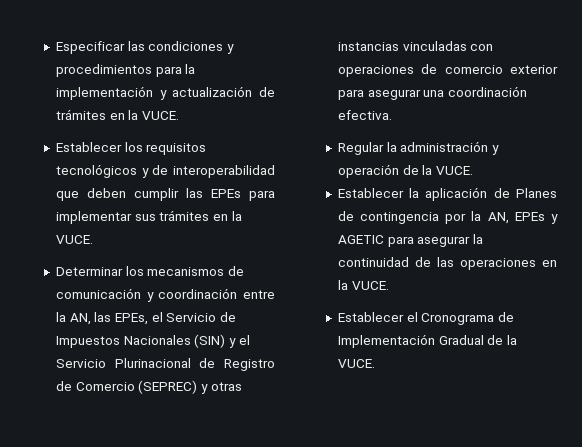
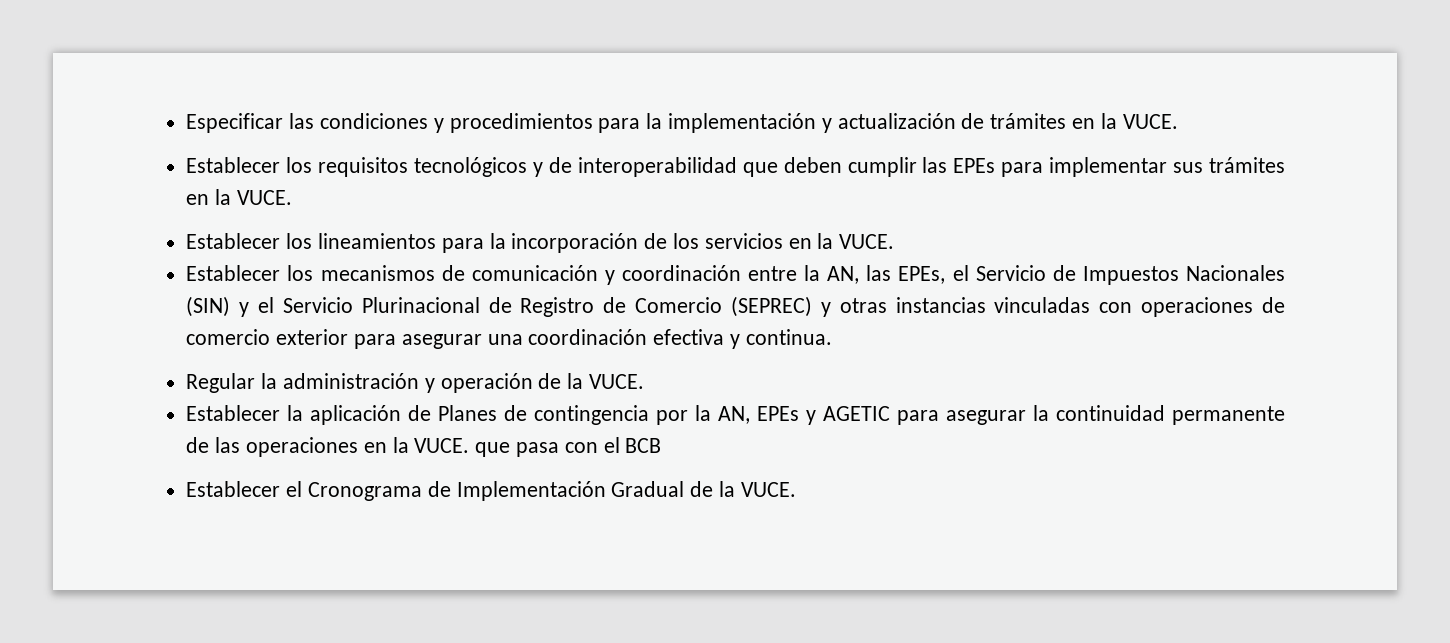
- Determinar los mecanismos de comunicación y coordinación entre la AN, las EPEs, el Servicio de Impuestos Nacionales (SIN) y el Servicio Plurinacional de Registro de Comercio (SEPREC) y otras instancias vinculadas con operaciones de comercio exterior para asegurar una coordinación efectiva.
+ Establecer los lineamientos para la incorporación de los servicios en la VUCE.
+ Establecer los mecanismos de comunicación y coordinación entre la AN, las EPEs, el Servicio de Impuestos Nacionales (SIN) y el Servicio Plurinacional de Registro de Comercio (SEPREC) y otras instancias vinculadas con operaciones de comercio exterior para asegurar una coordinación efectiva y continua.
- Establecer la aplicación de Planes de contingencia por la AN, EPEs y AGETIC para asegurar la continuidad de las operaciones en la VUCE.
+ Establecer la aplicación de Planes de contingencia por la AN, EPEs y AGETIC para asegurar la continuidad permanente de las operaciones en la VUCE. que pasa con el BCB

